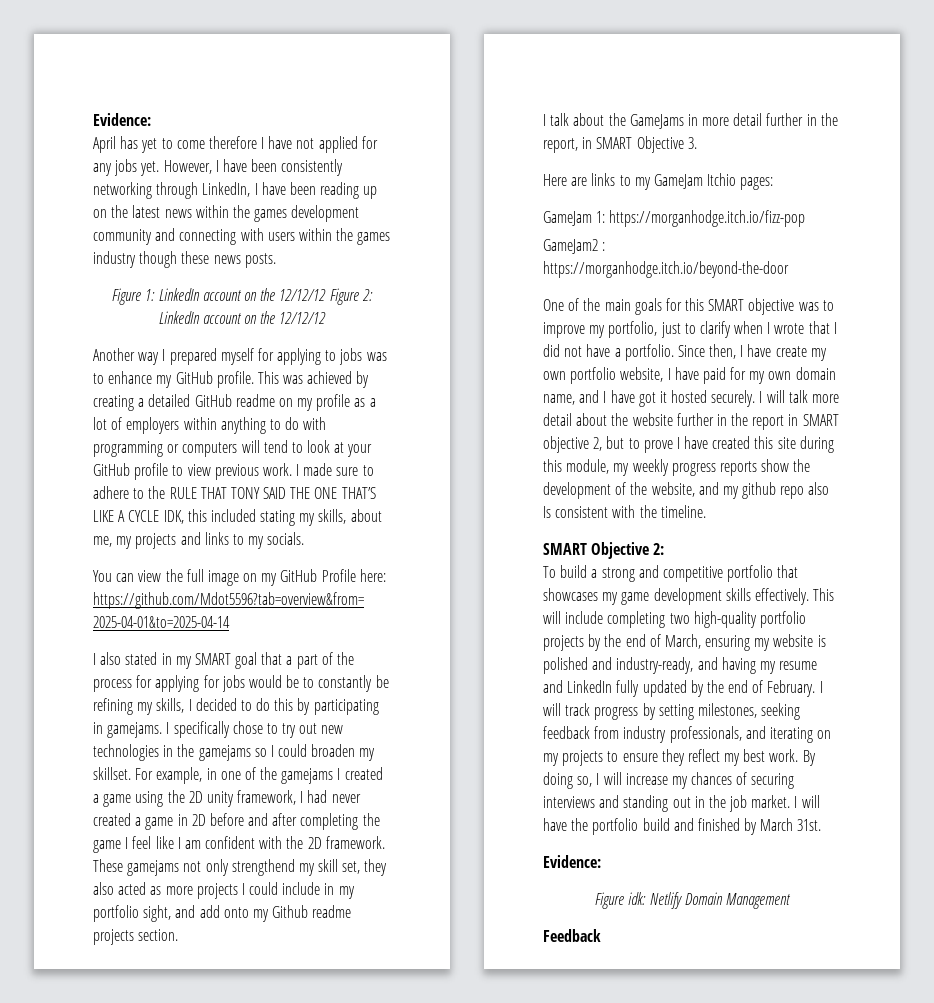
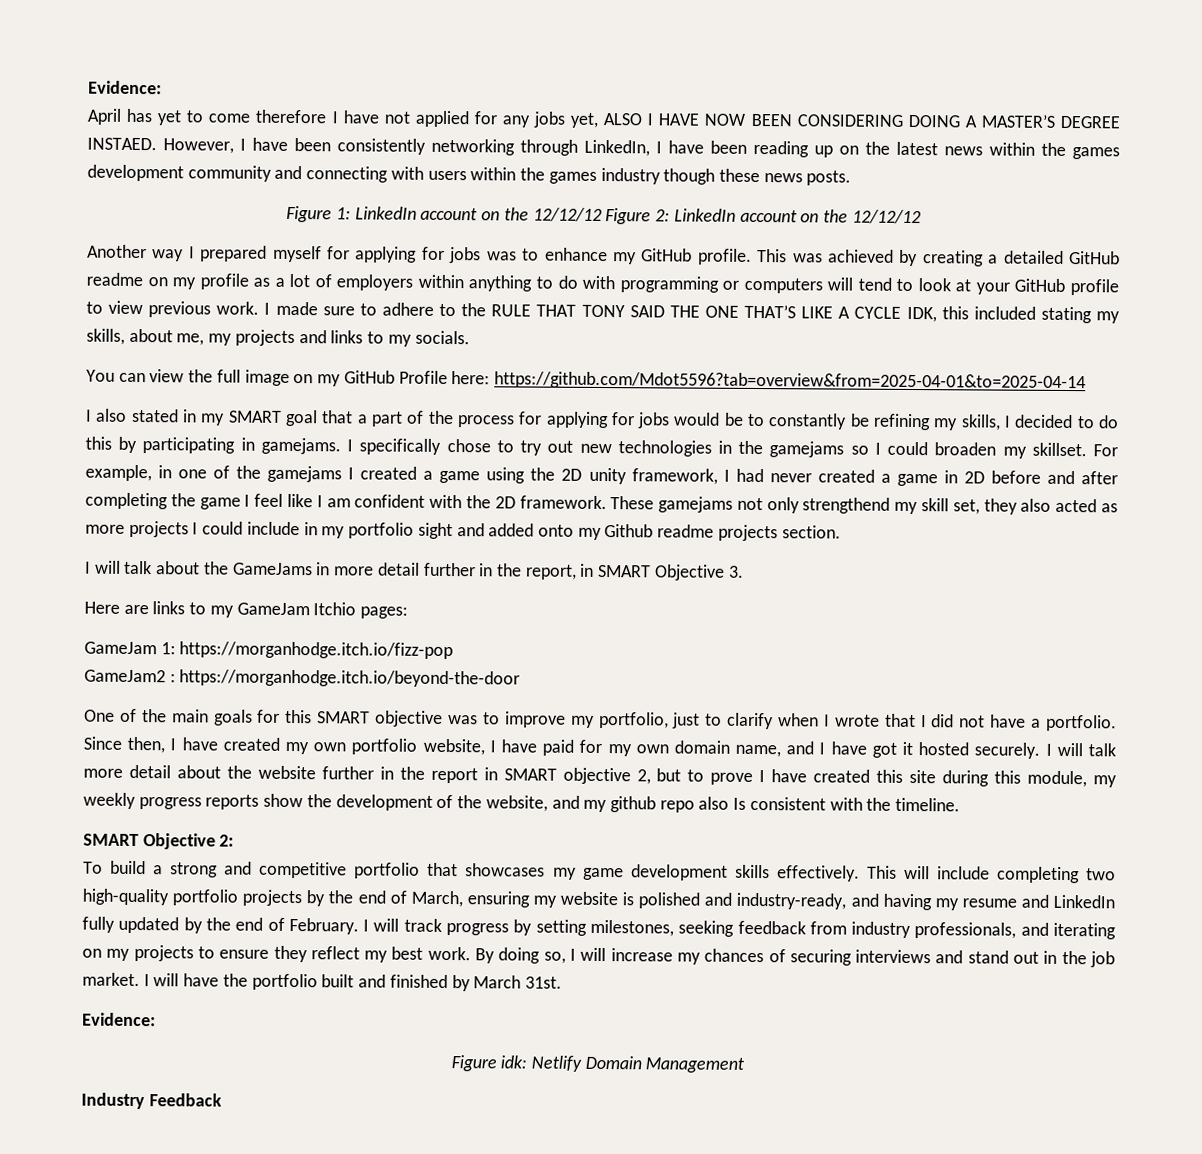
- April has yet to come therefore I have not applied for any jobs yet.
+ April has yet to come therefore I have not applied for any jobs yet, ALSO I HAVE NOW BEEN CONSIDERING DOING A MASTER’S DEGREE INSTAED.
- Another way I prepared myself for applying to jobs was to enhance my GitHub profile.
+ Another way I prepared myself for applying for jobs was to enhance my GitHub profile.
- These gamejams not only strengthend my skill set, they also acted as more projects I could include in my portfolio sight, and add onto my Github readme projects section.
+ These gamejams not only strengthend my skill set, they also acted as more projects I could include in my portfolio sight and added onto my Github readme projects section.
- I talk about the GameJams in more detail further in the report, in SMART Objective 3.
+ I will talk about the GameJams in more detail further in the report, in SMART Objective 3.
- Since then, I have create my own portfolio website, I have paid for my own domain name, and I have got it hosted securely.
+ Since then, I have created my own portfolio website, I have paid for my own domain name, and I have got it hosted securely.
- By doing so, I will increase my chances of securing interviews and standing out in the job market.
+ By doing so, I will increase my chances of securing interviews and stand out in the job market.
- I will have the portfolio build and finished by March 31st.
+ I will have the portfolio built and finished by March 31st.
- Feedback
+ Industry Feedback

